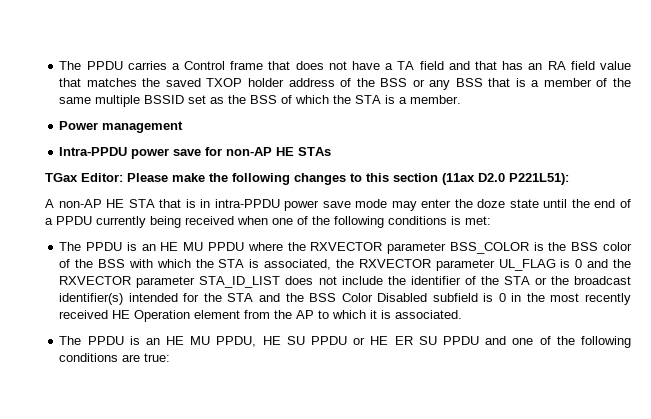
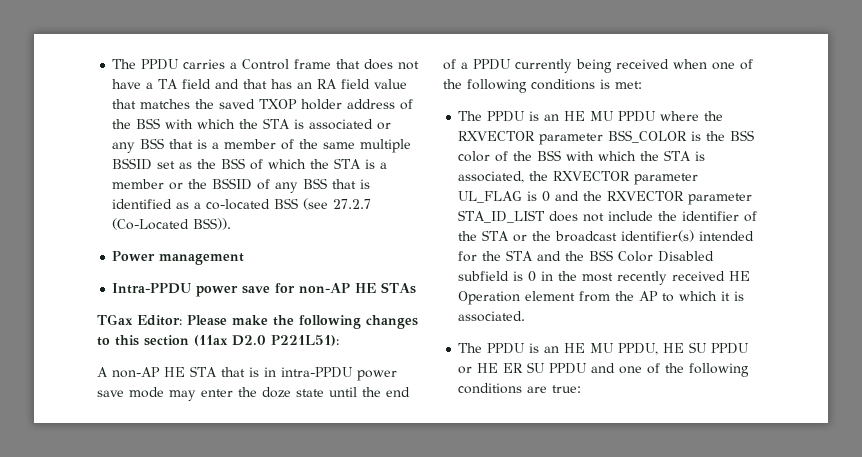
- The PPDU carries a Control frame that does not have a TA field and that has an RA field value that matches the saved TXOP holder address of the BSS or any BSS that is a member of the same multiple BSSID set as the BSS of which the STA is a member.
+ The PPDU carries a Control frame that does not have a TA field and that has an RA field value that matches the saved TXOP holder address of the BSS with which the STA is associated or any BSS that is a member of the same multiple BSSID set as the BSS of which the STA is a member or the BSSID of any BSS that is identified as a co-located BSS (see 27.2.7 (Co-Located BSS)).

